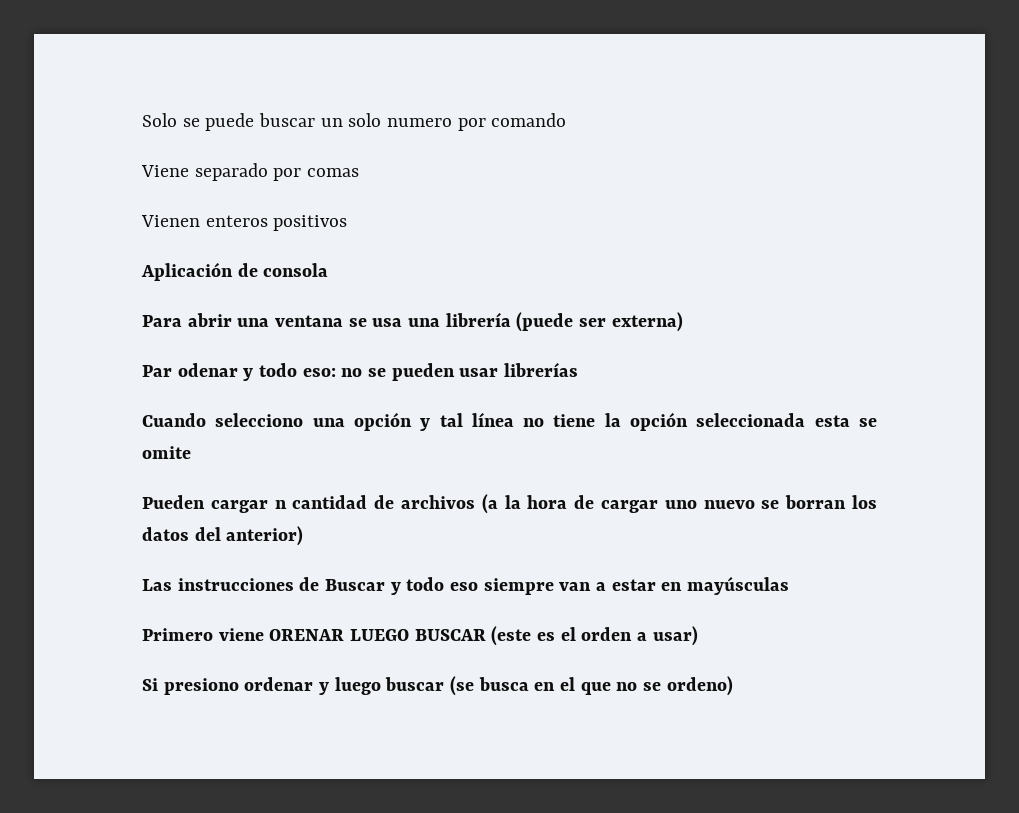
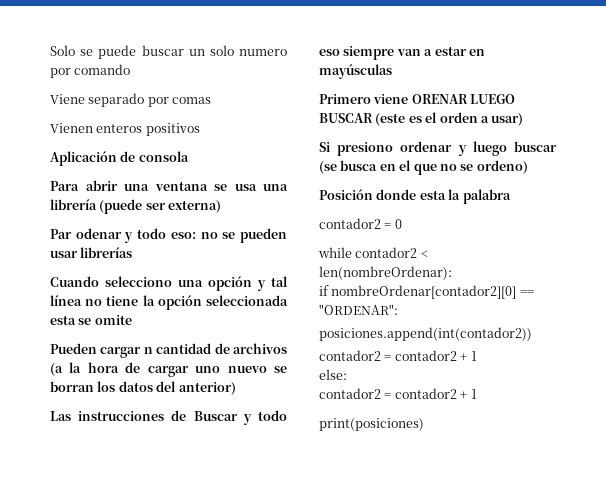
+ Posición donde esta la palabra
+ contador2 = 0
+ while contador2 < len(nombreOrdenar):
+ if nombreOrdenar[contador2][0] == "ORDENAR":
+ posiciones.append(int(contador2))
+ contador2 = contador2 + 1
+ else:
+ contador2 = contador2 + 1
+ print(posiciones)

